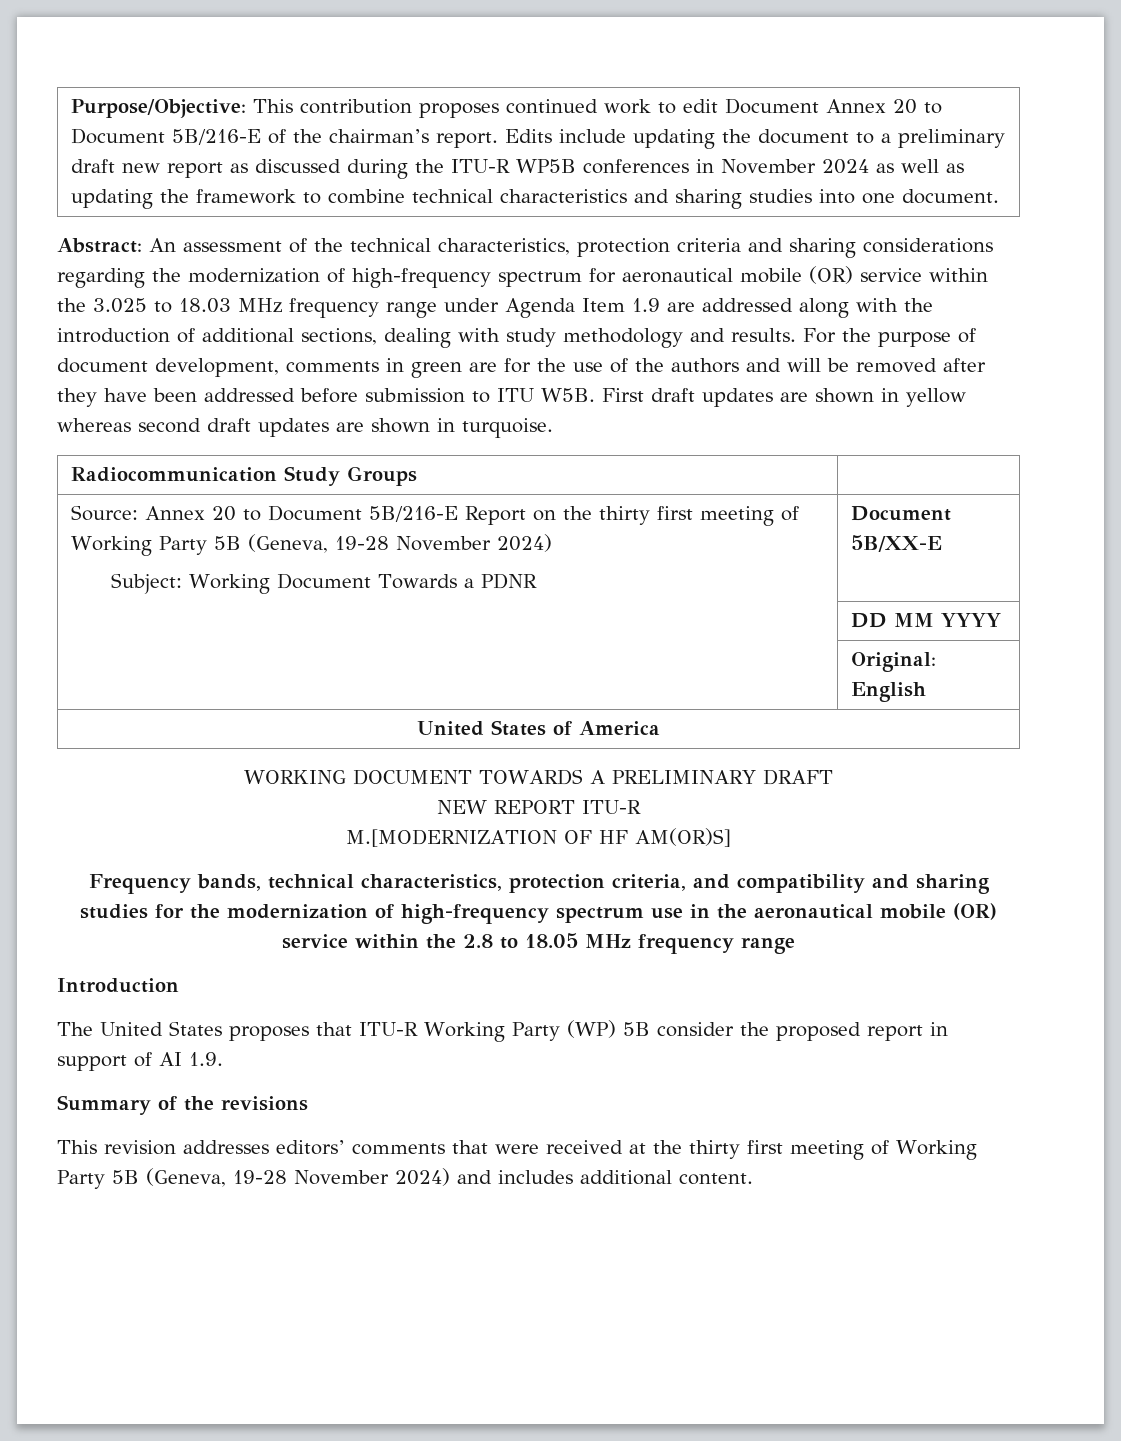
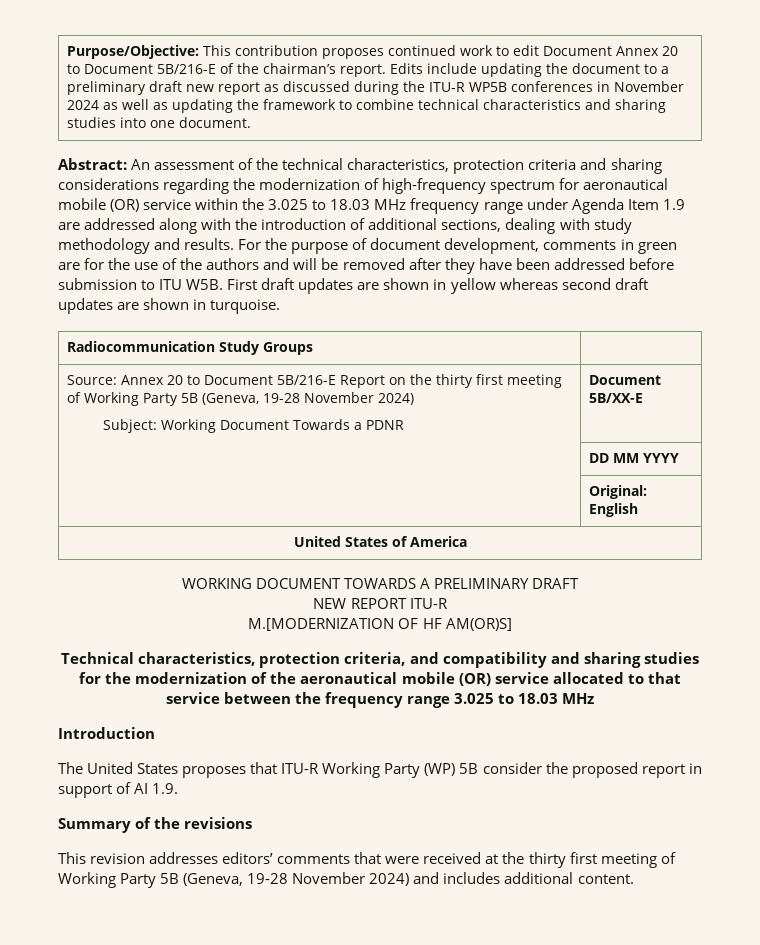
- Frequency bands, technical characteristics, protection criteria, and compatibility and sharing studies for the modernization of high-frequency spectrum use in the aeronautical mobile (OR) service within the 2.8 to 18.05 MHz frequency range
+ Technical characteristics, protection criteria, and compatibility and sharing studies for the modernization of the aeronautical mobile (OR) service allocated to that service between the frequency range 3.025 to 18.03 MHz

